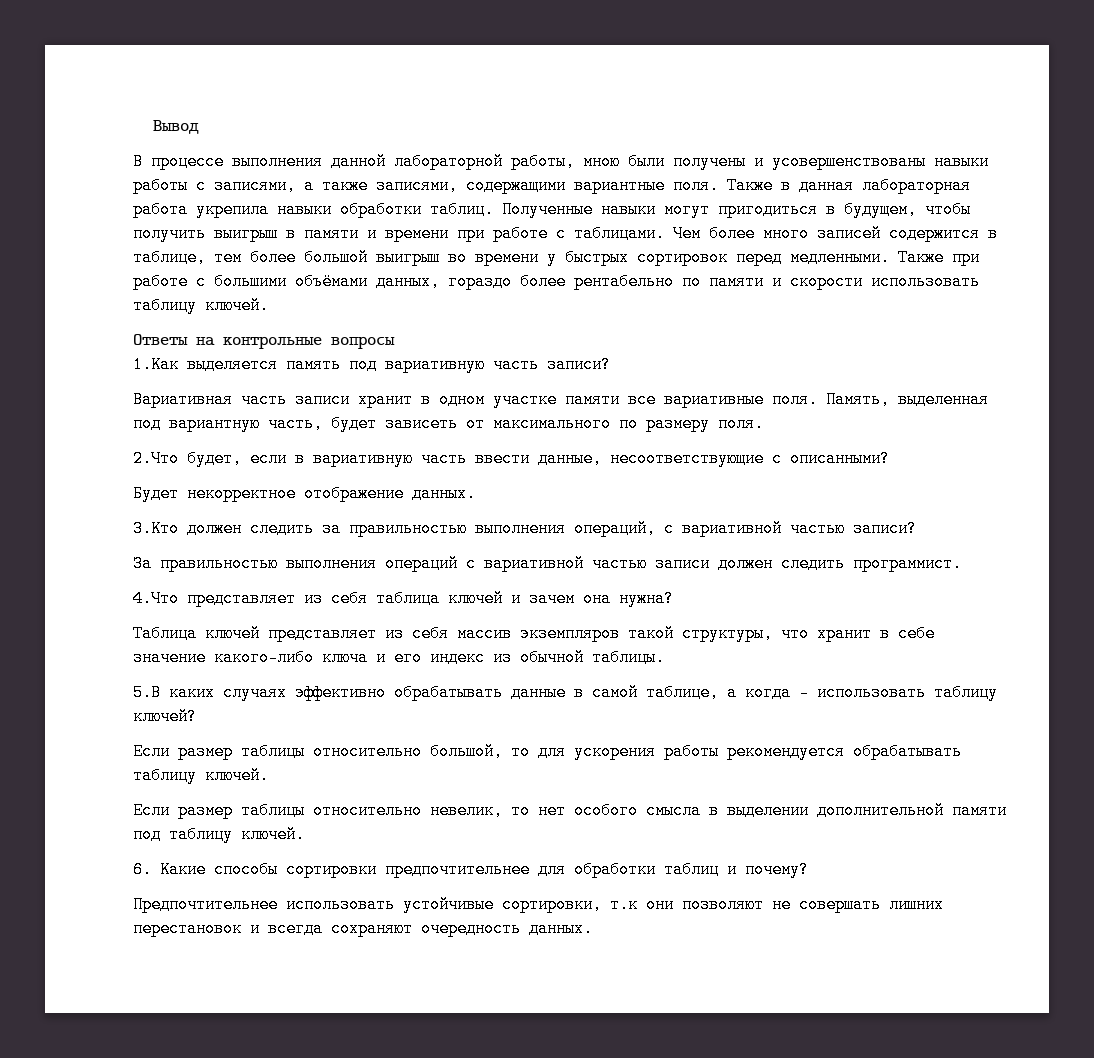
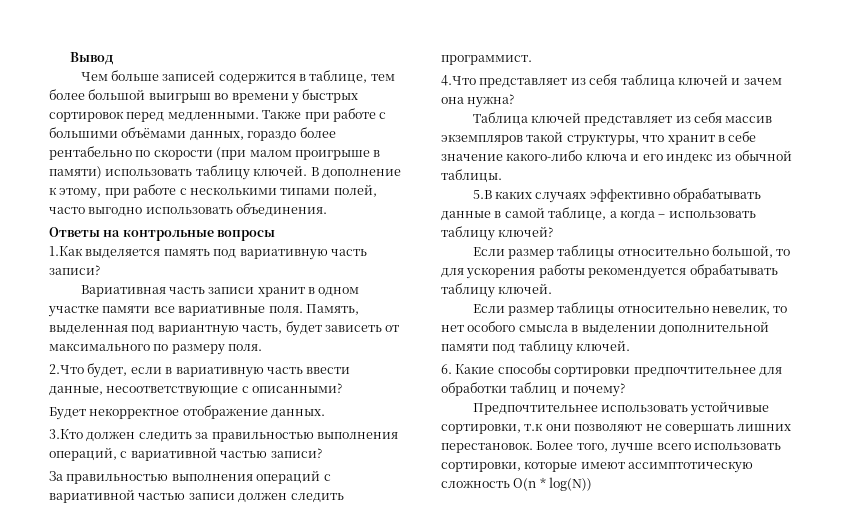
- В процессе выполнения данной лабораторной работы, мною были получены и усовершенствованы навыки работы с записями, а также записями, содержащими вариантные поля. Также в данная лабораторная работа укрепила навыки обработки таблиц. Полученные навыки могут пригодиться в будущем, чтобы получить выигрыш в памяти и времени при работе с таблицами. Чем более много записей содержится в таблице, тем более большой выигрыш во времени у быстрых сортировок перед медленными.
+ Чем больше записей содержится в таблице, тем более большой выигрыш во времени у быстрых сортировок перед медленными.
- Также при работе с большими объёмами данных, гораздо более рентабельно по памяти и скорости использовать таблицу ключей.
+ Также при работе с большими объёмами данных, гораздо более рентабельно по скорости (при малом проигрыше в памяти) использовать таблицу ключей. В дополнение к этому, при работе с несколькими типами полей, часто выгодно использовать объединения.
- Предпочтительнее использовать устойчивые сортировки, т.к они позволяют не совершать лишних перестановок и всегда сохраняют очередность данных.
+ Предпочтительнее использовать устойчивые сортировки, т.к они позволяют не совершать лишних перестановок. Более того, лучше всего использовать сортировки, которые имеют ассимптотическую сложность O(n * log(N))

